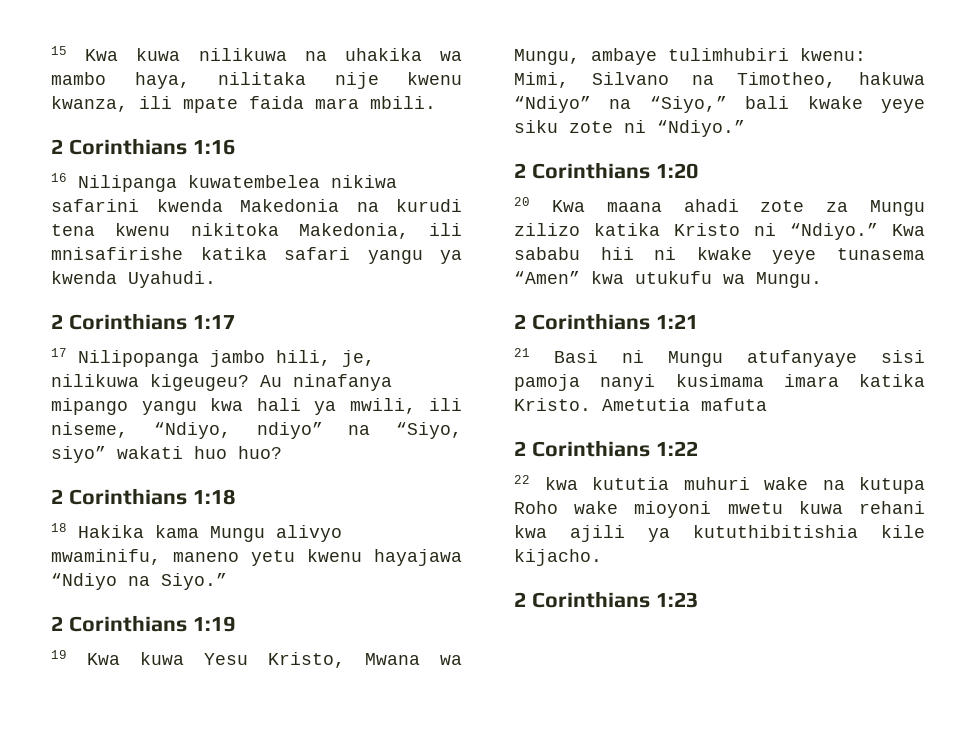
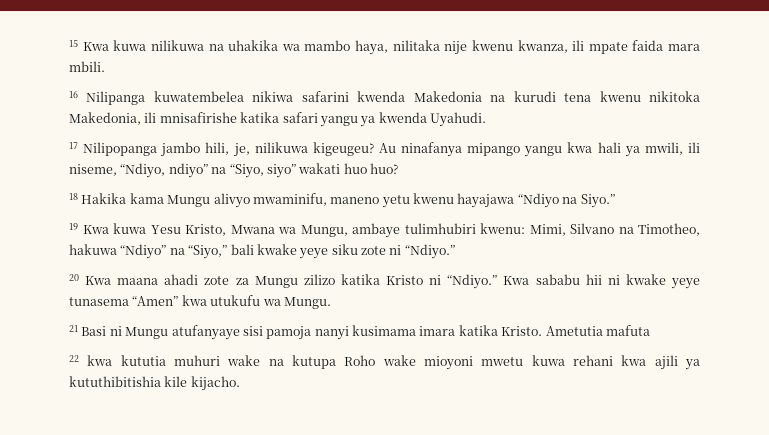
- 2 Corinthians 1:16
- 2 Corinthians 1:17
- 2 Corinthians 1:18
- 2 Corinthians 1:19
- 2 Corinthians 1:20
- 2 Corinthians 1:21
- 2 Corinthians 1:22
- 2 Corinthians 1:23

